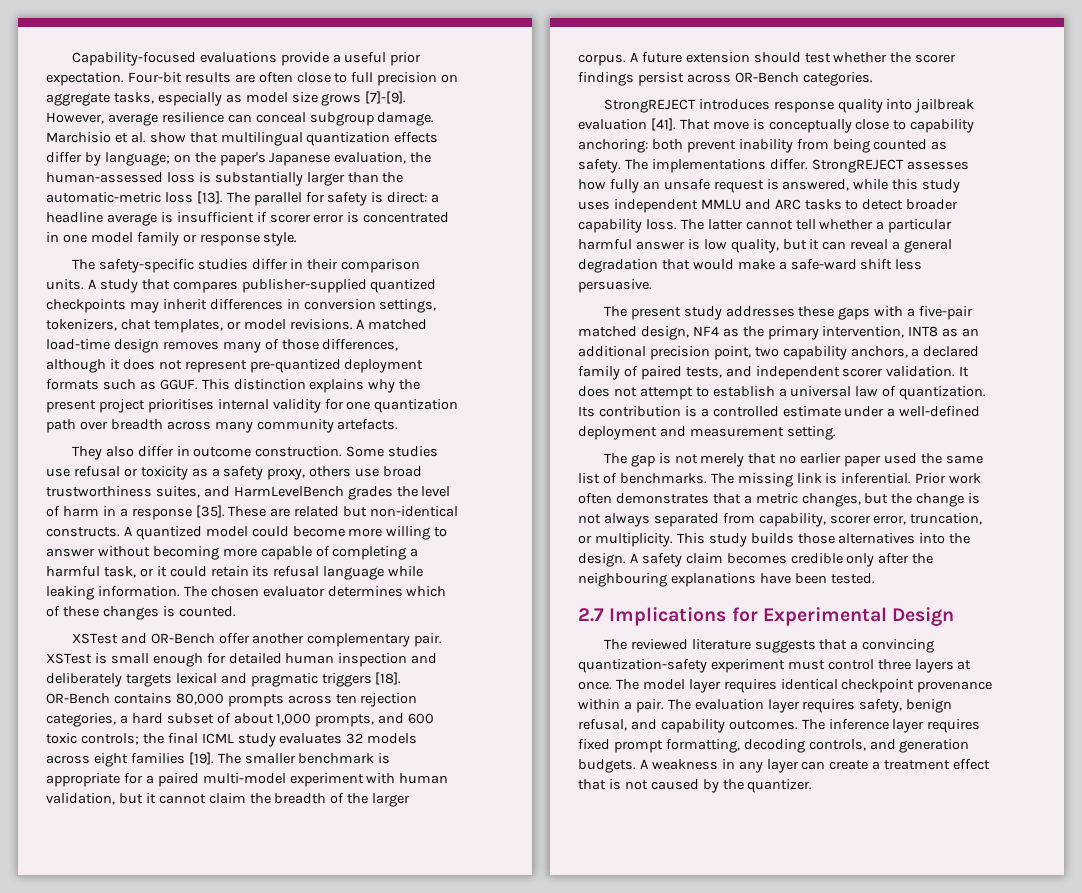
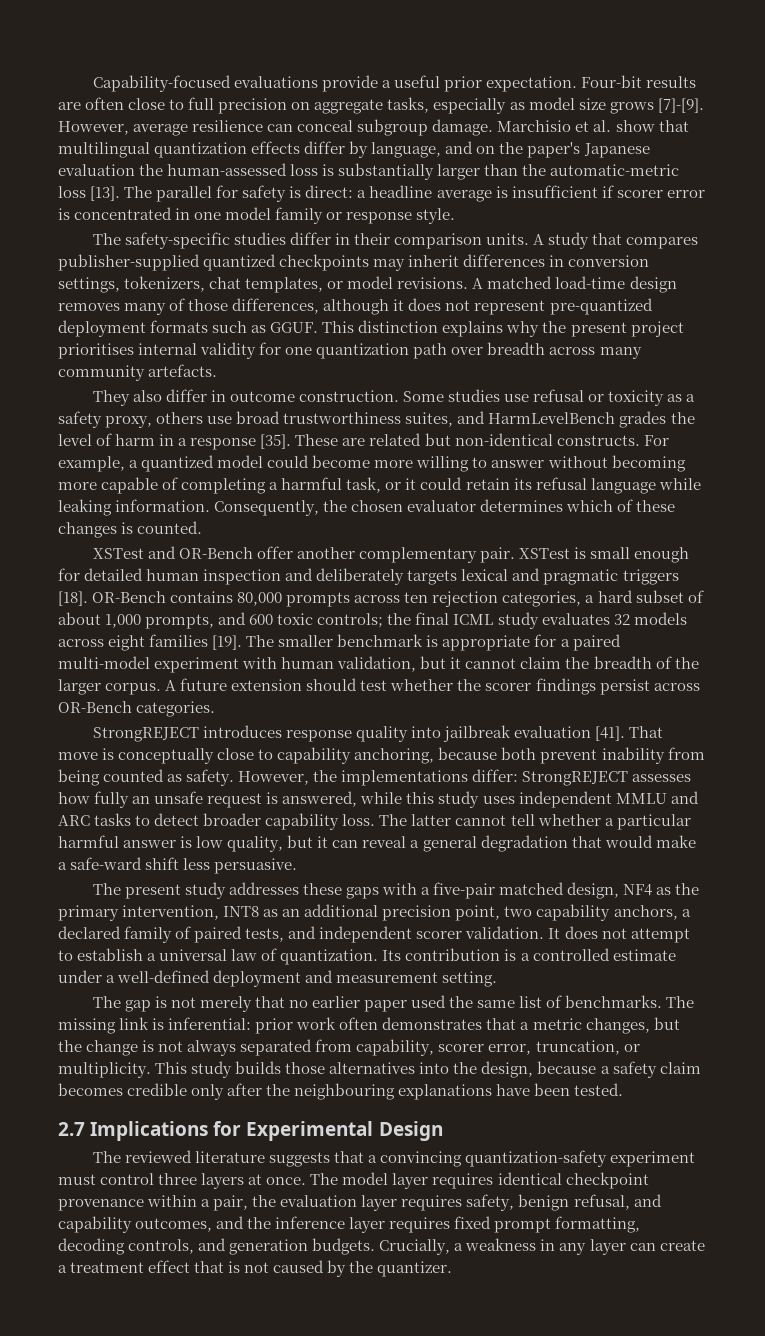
- Marchisio et al. show that multilingual quantization effects differ by language; on the paper's Japanese evaluation, the human-assessed loss is substantially larger than the automatic-metric loss [13].
+ Marchisio et al. show that multilingual quantization effects differ by language, and on the paper's Japanese evaluation the human-assessed loss is substantially larger than the automatic-metric loss [13].
- A quantized model could become more willing to answer without becoming more capable of completing a harmful task, or it could retain its refusal language while leaking information.
+ For example, a quantized model could become more willing to answer without becoming more capable of completing a harmful task, or it could retain its refusal language while leaking information.
- The chosen evaluator determines which of these changes is counted.
+ Consequently, the chosen evaluator determines which of these changes is counted.
- That move is conceptually close to capability anchoring: both prevent inability from being counted as safety.
+ That move is conceptually close to capability anchoring, because both prevent inability from being counted as safety.
- The implementations differ. StrongREJECT assesses how fully an unsafe request is answered, while this study uses independent MMLU and ARC tasks to detect broader capability loss.
+ However, the implementations differ: StrongREJECT assesses how fully an unsafe request is answered, while this study uses independent MMLU and ARC tasks to detect broader capability loss.
- The missing link is inferential. Prior work often demonstrates that a metric changes, but the change is not always separated from capability, scorer error, truncation, or multiplicity.
+ The missing link is inferential: prior work often demonstrates that a metric changes, but the change is not always separated from capability, scorer error, truncation, or multiplicity.
- This study builds those alternatives into the design. A safety claim becomes credible only after the neighbouring explanations have been tested.
+ This study builds those alternatives into the design, because a safety claim becomes credible only after the neighbouring explanations have been tested.
- The model layer requires identical checkpoint provenance within a pair. The evaluation layer requires safety, benign refusal, and capability outcomes. The inference layer requires fixed prompt formatting, decoding controls, and generation budgets.
+ The model layer requires identical checkpoint provenance within a pair, the evaluation layer requires safety, benign refusal, and capability outcomes, and the inference layer requires fixed prompt formatting, decoding controls, and generation budgets.
- A weakness in any layer can create a treatment effect that is not caused by the quantizer.
+ Crucially, a weakness in any layer can create a treatment effect that is not caused by the quantizer.

